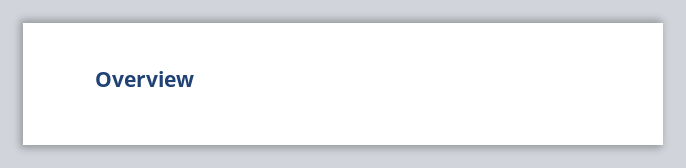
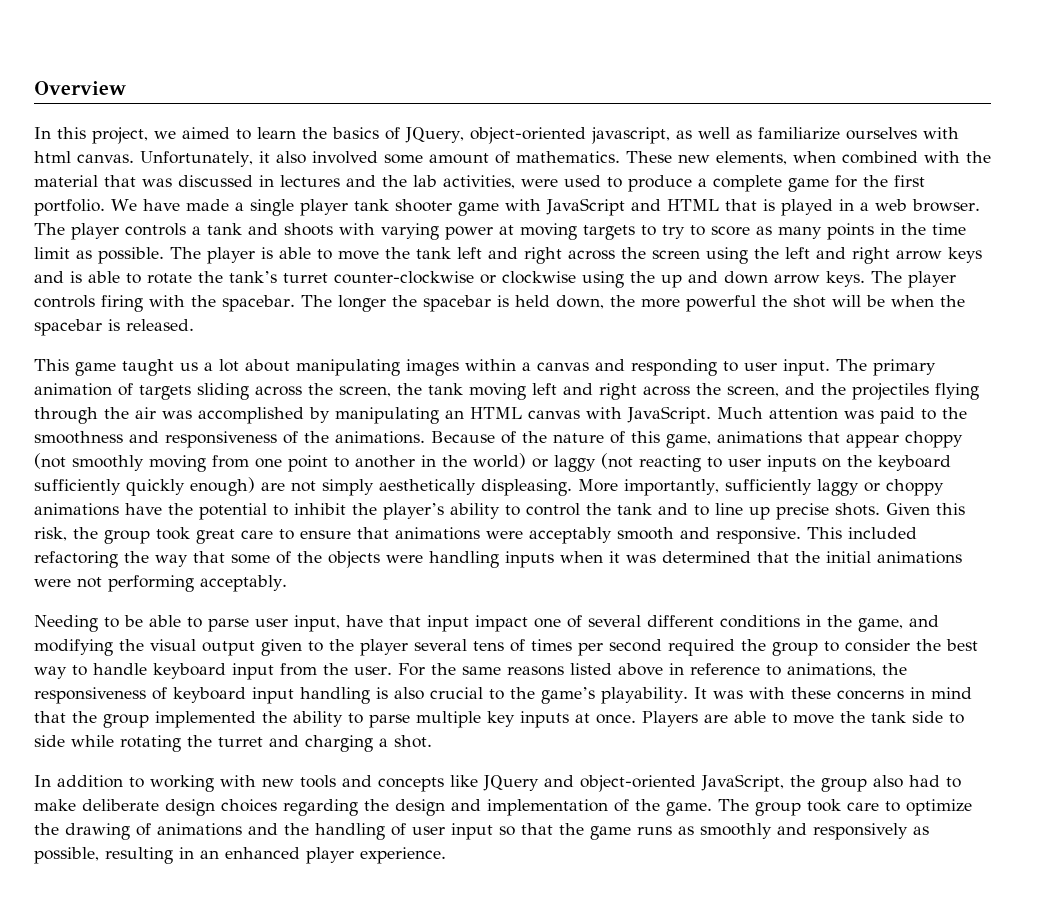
+ In this project, we aimed to learn the basics of JQuery, object-oriented javascript, as well as familiarize ourselves with html canvas. Unfortunately, it also involved some amount of mathematics. These new elements, when combined with the material that was discussed in lectures and the lab activities, were used to produce a complete game for the first portfolio. We have made a single player tank shooter game with JavaScript and HTML that is played in a web browser. The player controls a tank and shoots with varying power at moving targets to try to score as many points in the time limit as possible. The player is able to move the tank left and right across the screen using the left and right arrow keys and is able to rotate the tank’s turret counter-clockwise or clockwise using the up and down arrow keys. The player controls firing with the spacebar. The longer the spacebar is held down, the more powerful the shot will be when the spacebar is released.
+ This game taught us a lot about manipulating images within a canvas and responding to user input. The primary animation of targets sliding across the screen, the tank moving left and right across the screen, and the projectiles flying through the air was accomplished by manipulating an HTML canvas with JavaScript. Much attention was paid to the smoothness and responsiveness of the animations. Because of the nature of this game, animations that appear choppy (not smoothly moving from one point to another in the world) or laggy (not reacting to user inputs on the keyboard sufficiently quickly enough) are not simply aesthetically displeasing. More importantly, sufficiently laggy or choppy animations have the potential to inhibit the player’s ability to control the tank and to line up precise shots. Given this risk, the group took great care to ensure that animations were acceptably smooth and responsive. This included refactoring the way that some of the objects were handling inputs when it was determined that the initial animations were not performing acceptably.
+ Needing to be able to parse user input, have that input impact one of several different conditions in the game, and modifying the visual output given to the player several tens of times per second required the group to consider the best way to handle keyboard input from the user. For the same reasons listed above in reference to animations, the responsiveness of keyboard input handling is also crucial to the game’s playability. It was with these concerns in mind that the group implemented the ability to parse multiple key inputs at once. Players are able to move the tank side to side while rotating the turret and charging a shot.
+ In addition to working with new tools and concepts like JQuery and object-oriented JavaScript, the group also had to make deliberate design choices regarding the design and implementation of the game. The group took care to optimize the drawing of animations and the handling of user input so that the game runs as smoothly and responsively as possible, resulting in an enhanced player experience.

